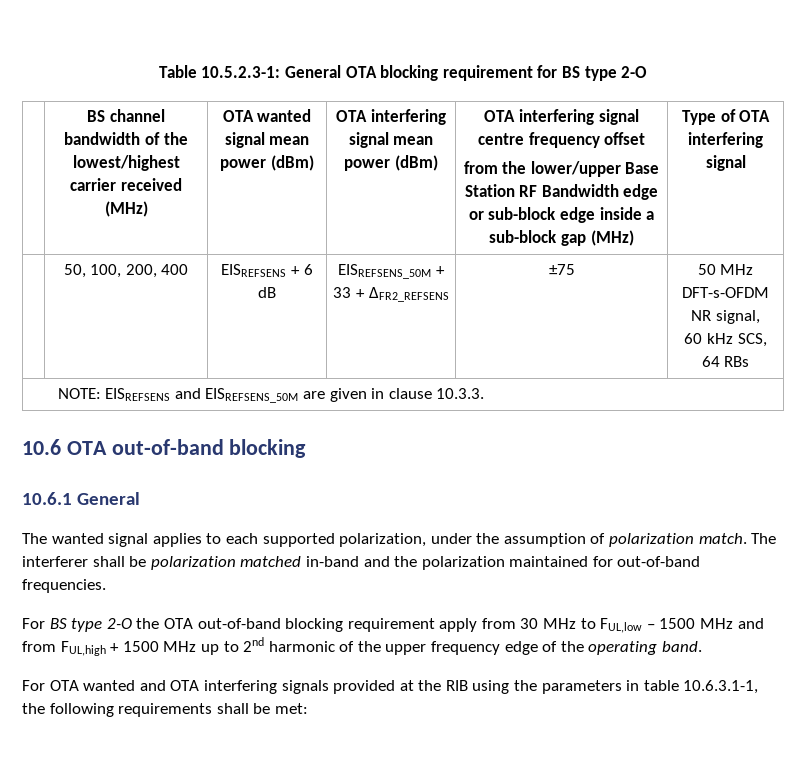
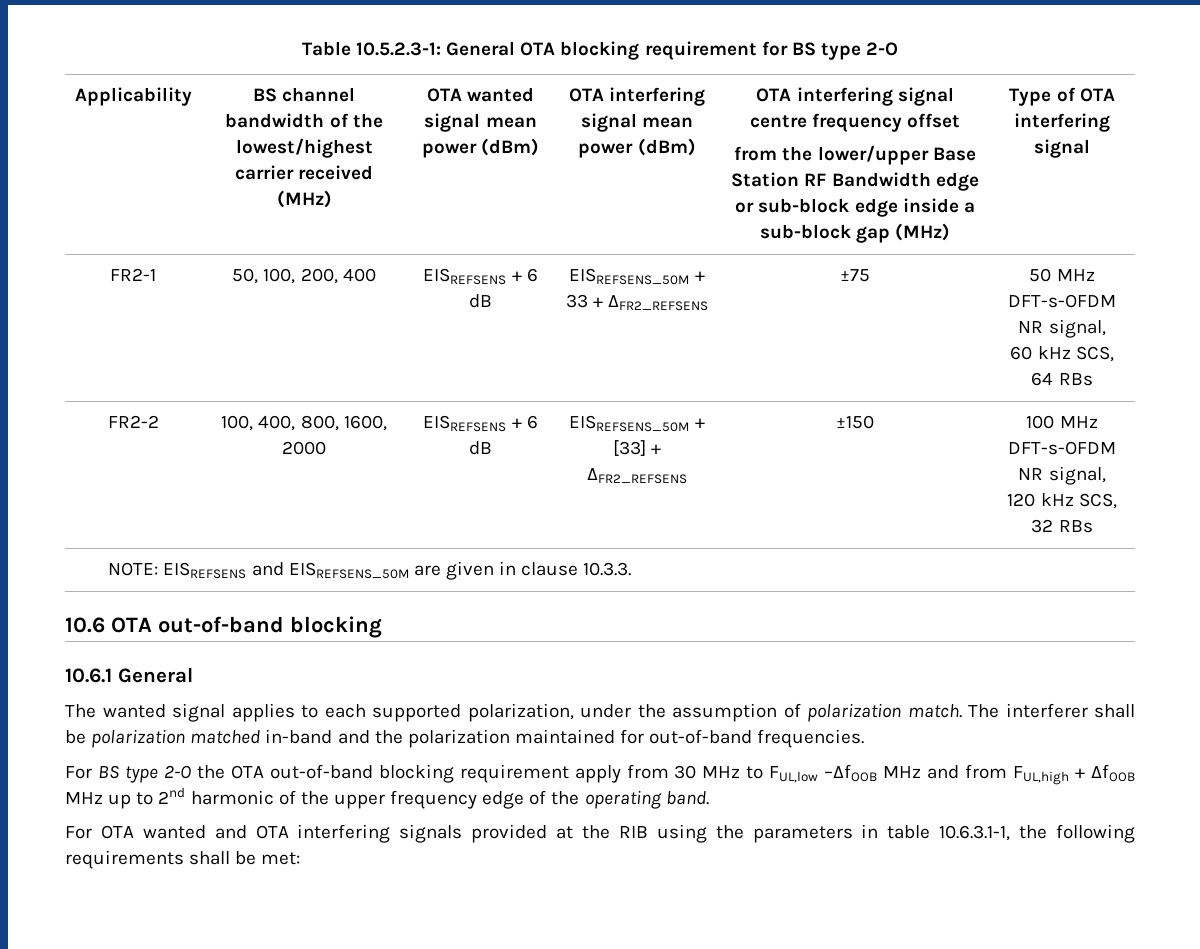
+ Applicability
- | 50, 100, 200, 400 | EISREFSENS + 6 dB | EISREFSENS_50M + 33 + ΔFR2_REFSENS | ±75 | 50 MHz DFT-s-OFDM NR signal,
+ FR2-1 | 50, 100, 200, 400 | EISREFSENS + 6 dB | EISREFSENS_50M + 33 + ΔFR2_REFSENS | ±75 | 50 MHz DFT-s-OFDM NR signal,
+ FR2-2 | 100, 400, 800, 1600, 2000 | EISREFSENS + 6 dB | EISREFSENS_50M + [33] + ΔFR2_REFSENS | ±150 | 100 MHz DFT-s-OFDM NR signal,
+ 120 kHz SCS, 32 RBs
- For BS type 2-O the OTA out-of-band blocking requirement apply from 30 MHz to FUL,low – 1500 MHz and from FUL,high + 1500 MHz up to 2nd harmonic of the upper frequency edge of the operating band.
+ For BS type 2-O the OTA out-of-band blocking requirement apply from 30 MHz to FUL,low –ΔfOOB MHz and from FUL,high + ΔfOOB MHz up to 2nd harmonic of the upper frequency edge of the operating band.

